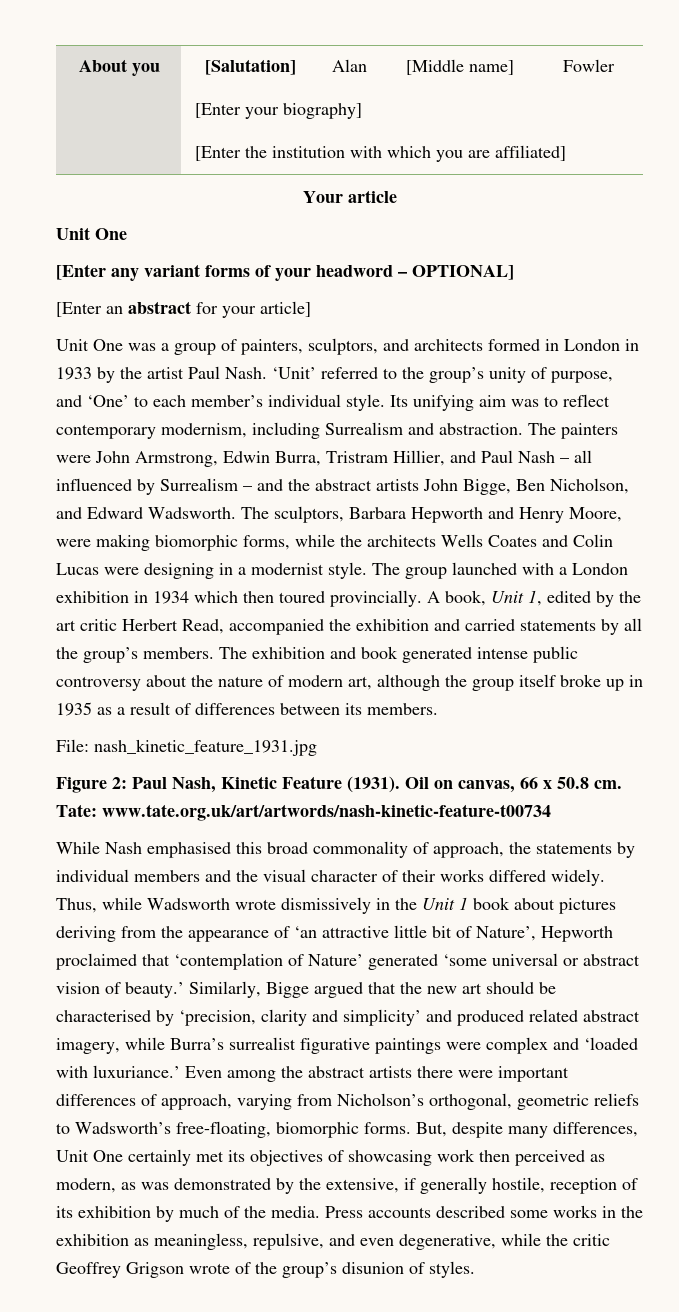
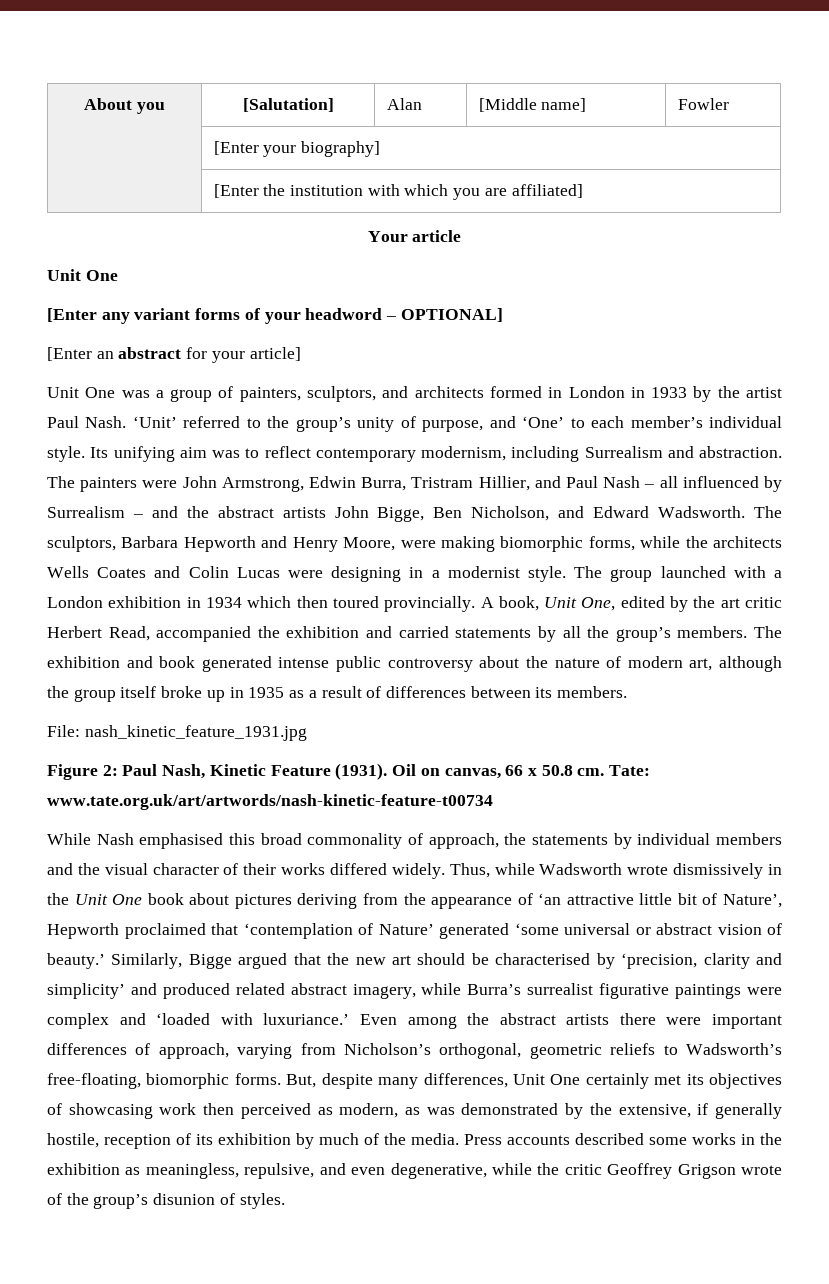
- A book, Unit 1, edited by the art critic Herbert Read, accompanied the exhibition and carried statements by all the group’s members.
+ A book, Unit One, edited by the art critic Herbert Read, accompanied the exhibition and carried statements by all the group’s members.
- Thus, while Wadsworth wrote dismissively in the Unit 1 book about pictures deriving from the appearance of ‘an attractive little bit of Nature’, Hepworth proclaimed that ‘contemplation of Nature’ generated ‘some universal or abstract vision of beauty.’
+ Thus, while Wadsworth wrote dismissively in the Unit One book about pictures deriving from the appearance of ‘an attractive little bit of Nature’, Hepworth proclaimed that ‘contemplation of Nature’ generated ‘some universal or abstract vision of beauty.’

